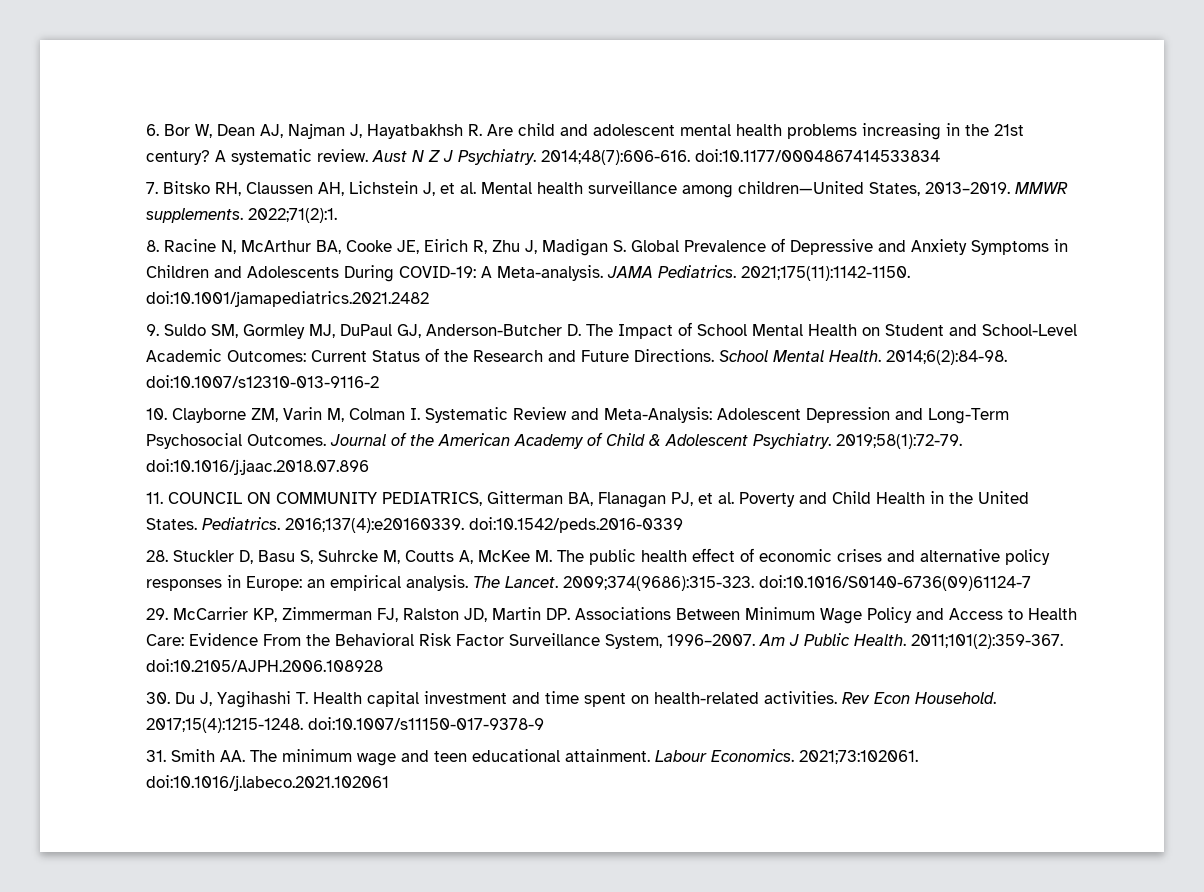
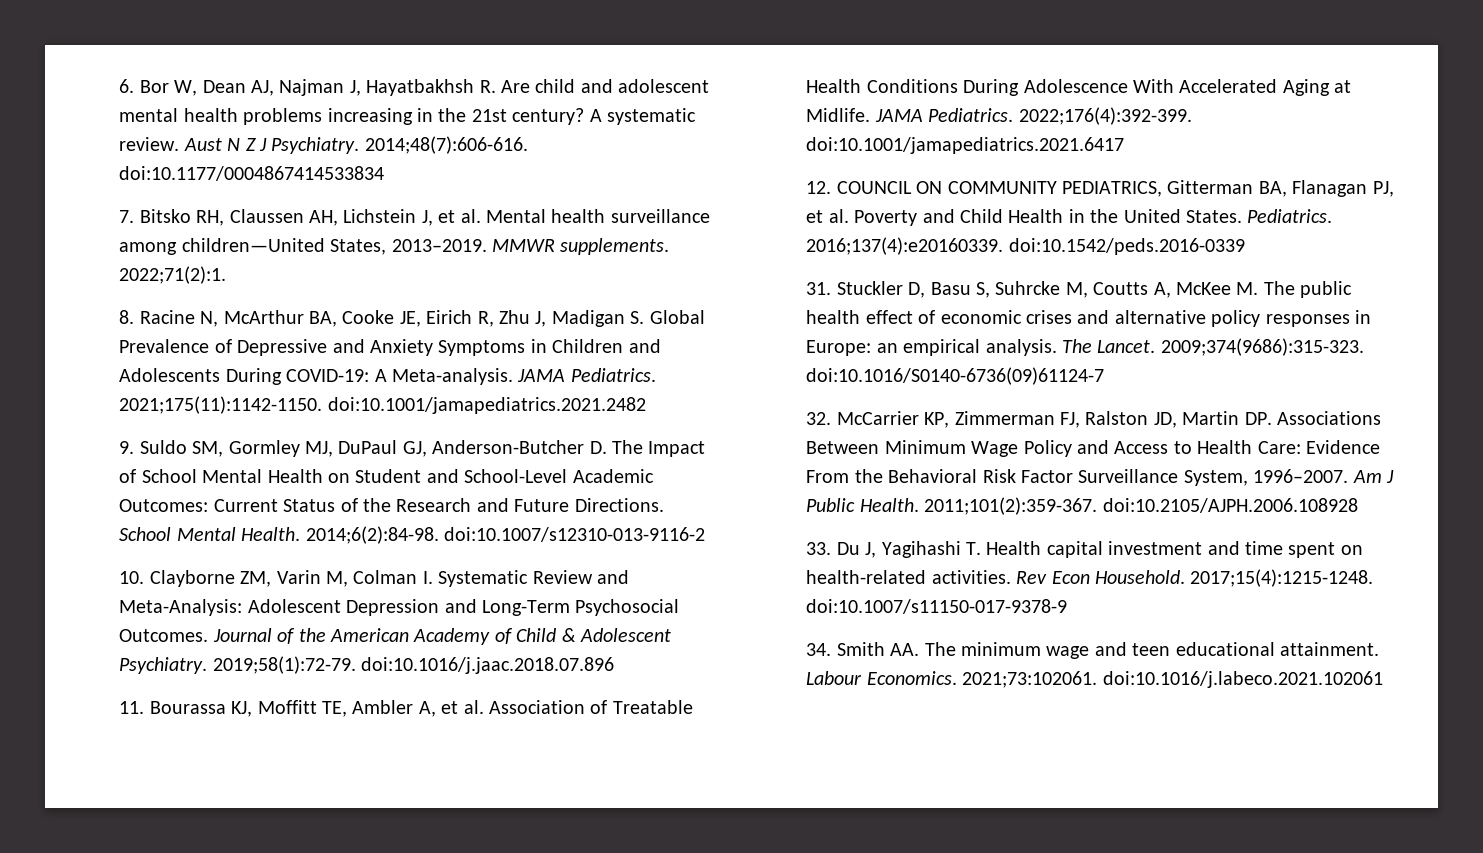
- 11. COUNCIL ON COMMUNITY PEDIATRICS, Gitterman BA, Flanagan PJ, et al. Poverty and Child Health in the United States.
+ 11. Bourassa KJ, Moffitt TE, Ambler A, et al. Association of Treatable Health Conditions During Adolescence With Accelerated Aging at Midlife. JAMA Pediatrics. 2022;176(4):392-399. doi:10.1001/jamapediatrics.2021.6417
+ 12. COUNCIL ON COMMUNITY PEDIATRICS, Gitterman BA, Flanagan PJ, et al. Poverty and Child Health in the United States.
- 28. Stuckler D, Basu S, Suhrcke M, Coutts A, McKee M. The public health effect of economic crises and alternative policy responses in Europe: an empirical analysis.
+ 31. Stuckler D, Basu S, Suhrcke M, Coutts A, McKee M. The public health effect of economic crises and alternative policy responses in Europe: an empirical analysis.
- 29. McCarrier KP, Zimmerman FJ, Ralston JD, Martin DP. Associations Between Minimum Wage Policy and Access to Health Care: Evidence From the Behavioral Risk Factor Surveillance System, 1996–2007.
+ 32. McCarrier KP, Zimmerman FJ, Ralston JD, Martin DP. Associations Between Minimum Wage Policy and Access to Health Care: Evidence From the Behavioral Risk Factor Surveillance System, 1996–2007.
- 30. Du J, Yagihashi T. Health capital investment and time spent on health-related activities.
+ 33. Du J, Yagihashi T. Health capital investment and time spent on health-related activities.
- 31. Smith AA. The minimum wage and teen educational attainment.
+ 34. Smith AA. The minimum wage and teen educational attainment.

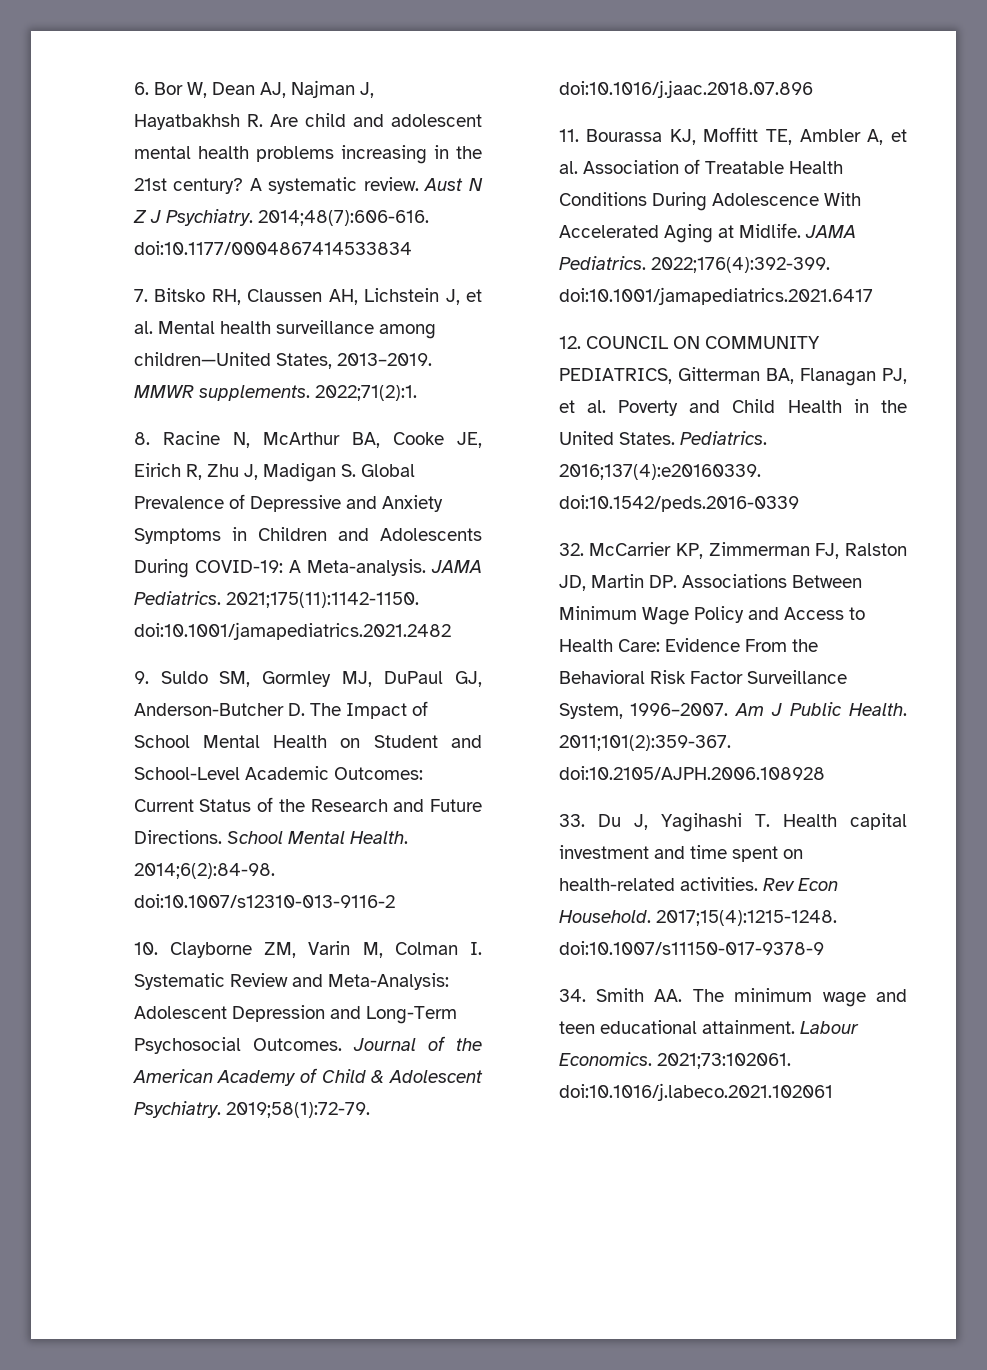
- 31. Stuckler D, Basu S, Suhrcke M, Coutts A, McKee M. The public health effect of economic crises and alternative policy responses in Europe: an empirical analysis. The Lancet. 2009;374(9686):315-323. doi:10.1016/S0140-6736(09)61124-7

